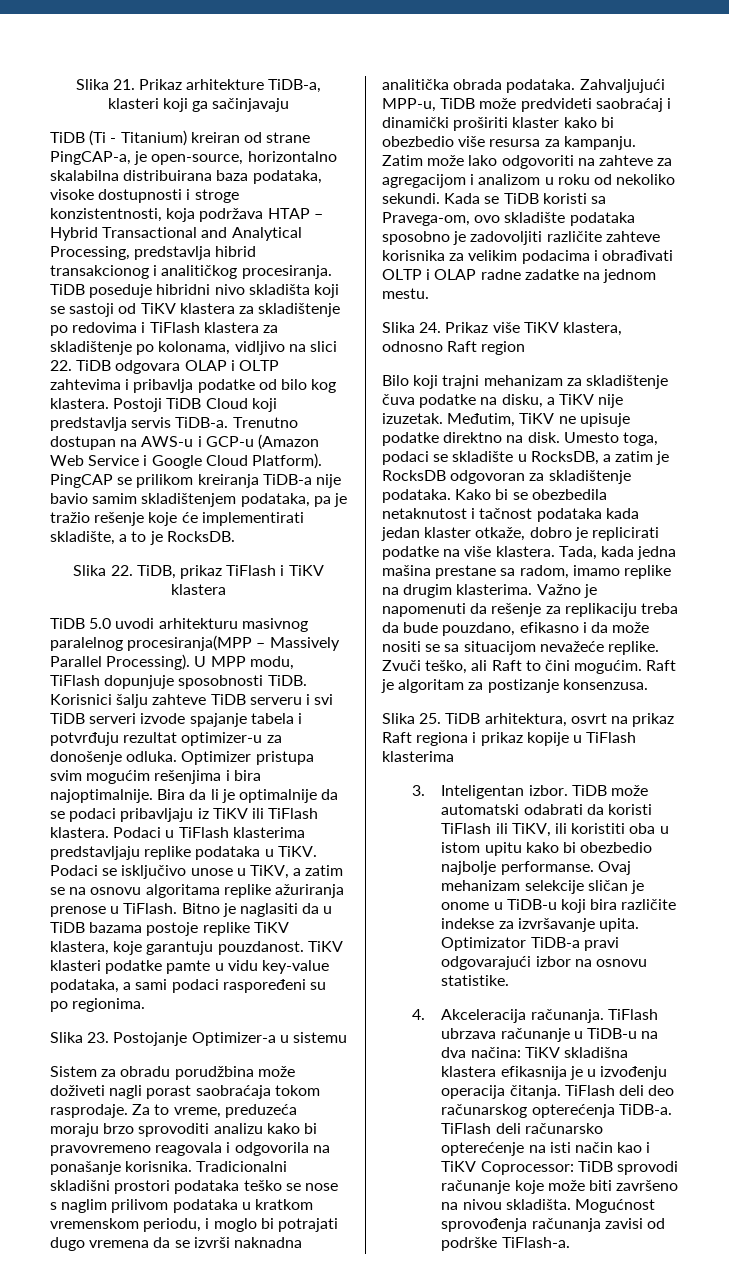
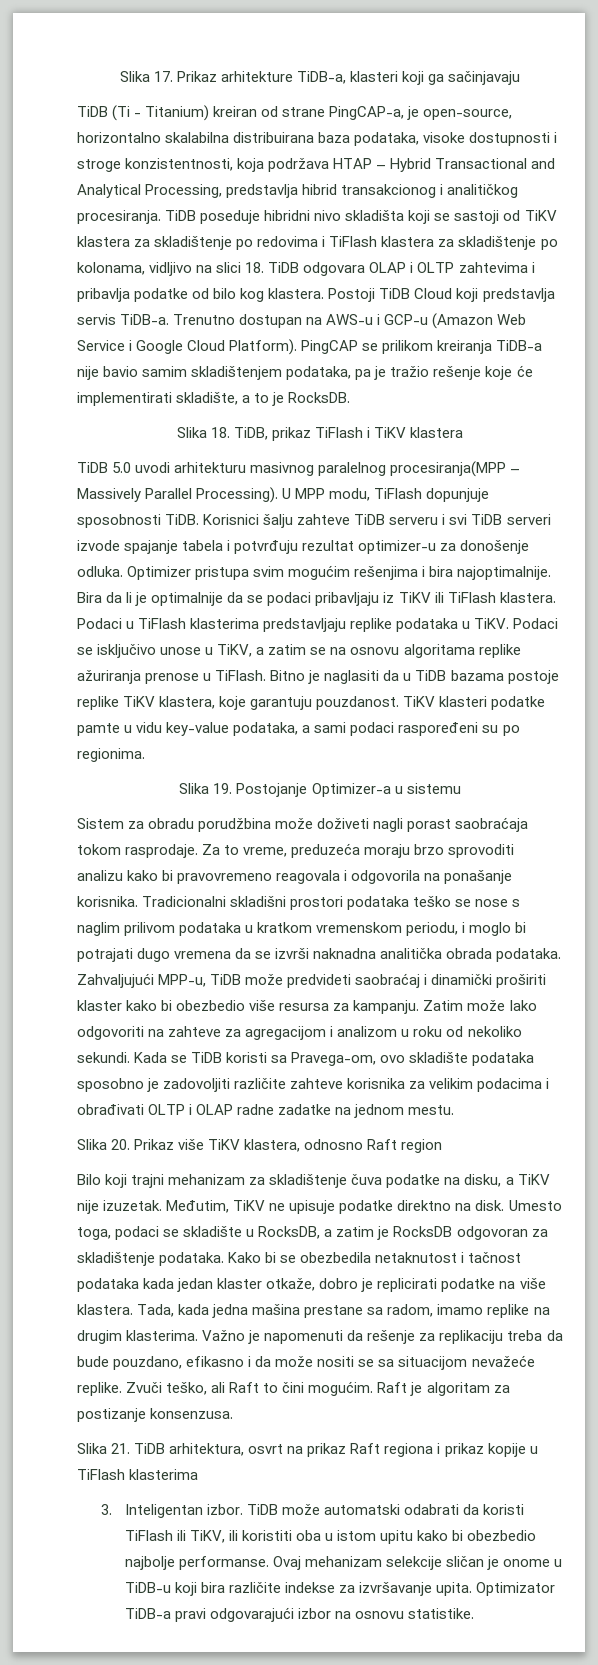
- Slika 21. Prikaz arhitekture TiDB-a, klasteri koji ga sačinjavaju
+ Slika 17. Prikaz arhitekture TiDB-a, klasteri koji ga sačinjavaju
- TiDB poseduje hibridni nivo skladišta koji se sastoji od TiKV klastera za skladištenje po redovima i TiFlash klastera za skladištenje po kolonama, vidljivo na slici 22. TiDB odgovara OLAP i OLTP zahtevima i pribavlja podatke od bilo kog klastera.
+ TiDB poseduje hibridni nivo skladišta koji se sastoji od TiKV klastera za skladištenje po redovima i TiFlash klastera za skladištenje po kolonama, vidljivo na slici 18. TiDB odgovara OLAP i OLTP zahtevima i pribavlja podatke od bilo kog klastera.
- Slika 22. TiDB, prikaz TiFlash i TiKV klastera
+ Slika 18. TiDB, prikaz TiFlash i TiKV klastera
- Slika 23. Postojanje Optimizer-a u sistemu
+ Slika 19. Postojanje Optimizer-a u sistemu
- Slika 24. Prikaz više TiKV klastera, odnosno Raft region
+ Slika 20. Prikaz više TiKV klastera, odnosno Raft region
- Slika 25. TiDB arhitektura, osvrt na prikaz Raft regiona i prikaz kopije u TiFlash klasterima
+ Slika 21. TiDB arhitektura, osvrt na prikaz Raft regiona i prikaz kopije u TiFlash klasterima
- 4. Akceleracija računanja. TiFlash ubrzava računanje u TiDB-u na dva načina: TiKV skladišna klastera efikasnija je u izvođenju operacija čitanja. TiFlash deli deo računarskog opterećenja TiDB-a. TiFlash deli računarsko opterećenje na isti način kao i TiKV Coprocessor: TiDB sprovodi računanje koje može biti završeno na nivou skladišta. Mogućnost sprovođenja računanja zavisi od podrške TiFlash-a.

